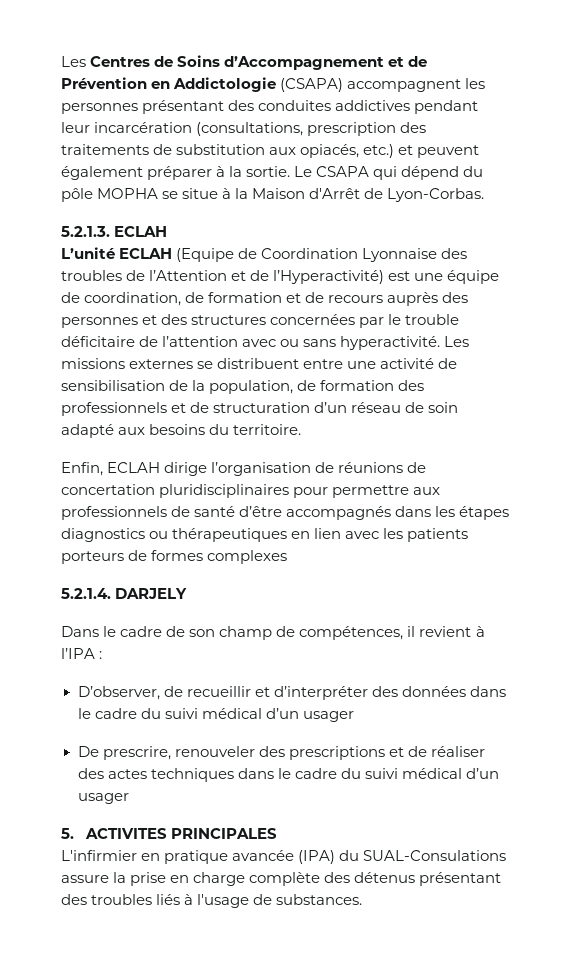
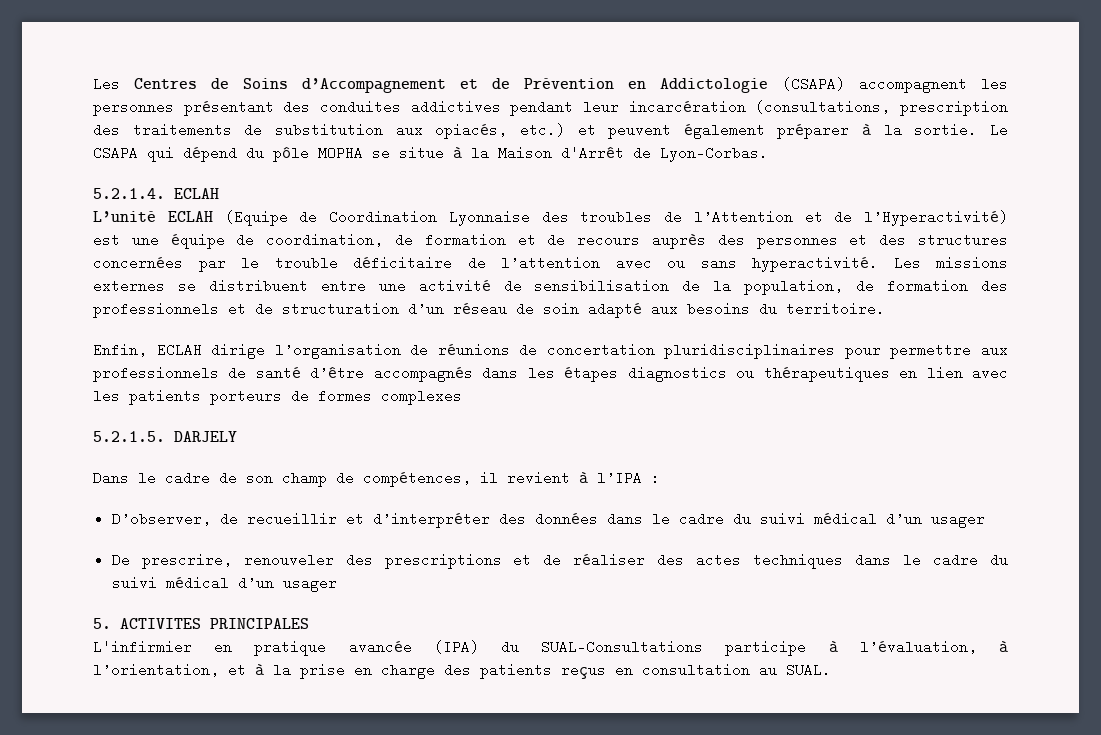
- 5.2.1.3. ECLAH
+ 5.2.1.4. ECLAH
- 5.2.1.4. DARJELY
+ 5.2.1.5. DARJELY
- L'infirmier en pratique avancée (IPA) du SUAL-Consulations assure la prise en charge complète des détenus présentant des troubles liés à l'usage de substances.
+ L'infirmier en pratique avancée (IPA) du SUAL-Consultations participe à l’évaluation, à l’orientation, et à la prise en charge des patients reçus en consultation au SUAL.

